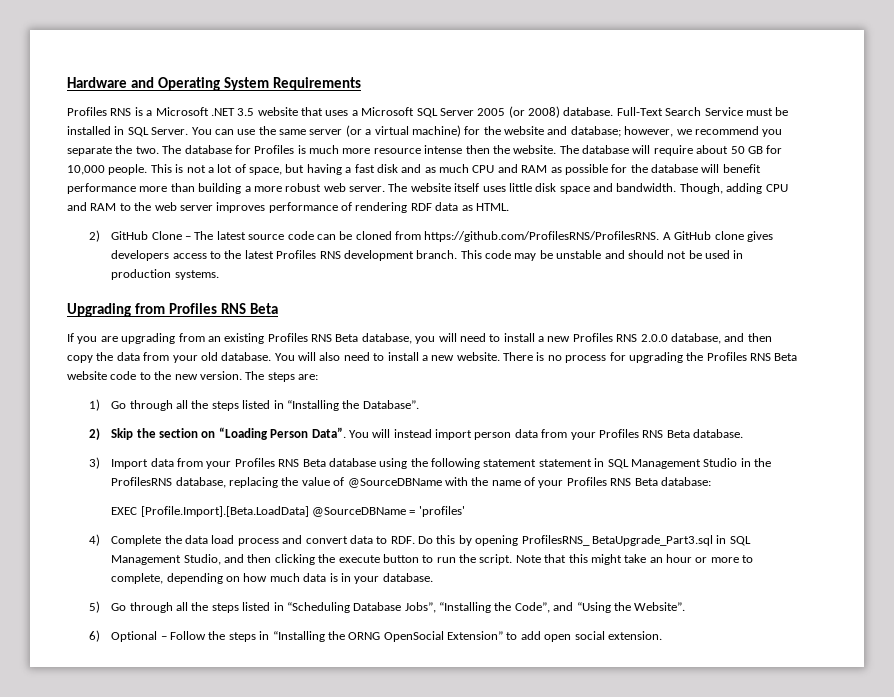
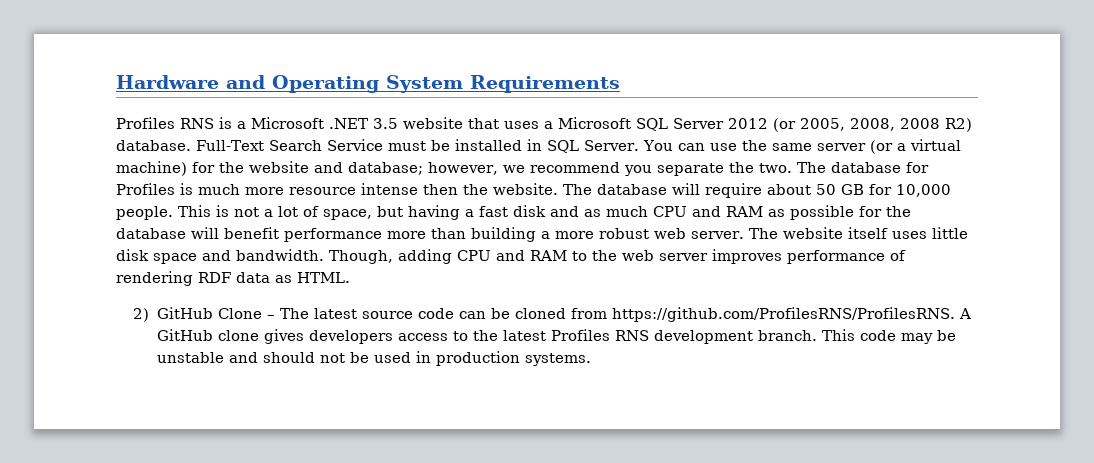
- Profiles RNS is a Microsoft .NET 3.5 website that uses a Microsoft SQL Server 2005 (or 2008) database.
+ Profiles RNS is a Microsoft .NET 3.5 website that uses a Microsoft SQL Server 2012 (or 2005, 2008, 2008 R2) database.
- Upgrading from Profiles RNS Beta
- If you are upgrading from an existing Profiles RNS Beta database, you will need to install a new Profiles RNS 2.0.0 database, and then copy the data from your old database. You will also need to install a new website. There is no process for upgrading the Profiles RNS Beta website code to the new version. The steps are:
- 1) Go through all the steps listed in “Installing the Database”.
- 2) Skip the section on “Loading Person Data”. You will instead import person data from your Profiles RNS Beta database.
- 3) Import data from your Profiles RNS Beta database using the following statement statement in SQL Management Studio in the ProfilesRNS database, replacing the value of @SourceDBName with the name of your Profiles RNS Beta database:
- EXEC [Profile.Import].[Beta.LoadData] @SourceDBName = 'profiles'
- 4) Complete the data load process and convert data to RDF. Do this by opening ProfilesRNS_ BetaUpgrade_Part3.sql in SQL Management Studio, and then clicking the execute button to run the script. Note that this might take an hour or more to complete, depending on how much data is in your database.
- 5) Go through all the steps listed in “Scheduling Database Jobs”, “Installing the Code”, and “Using the Website”.
- 6) Optional – Follow the steps in “Installing the ORNG OpenSocial Extension” to add open social extension.

